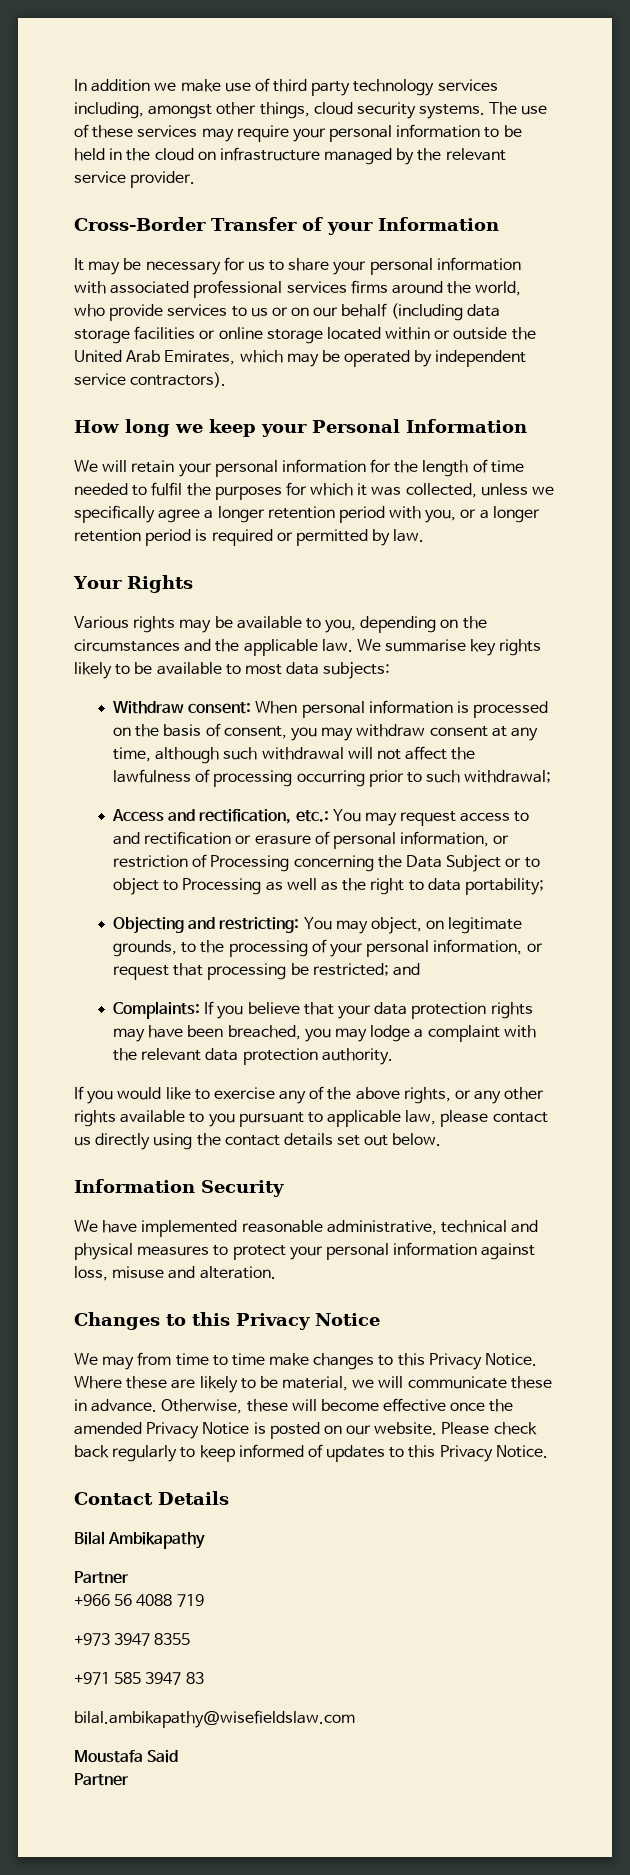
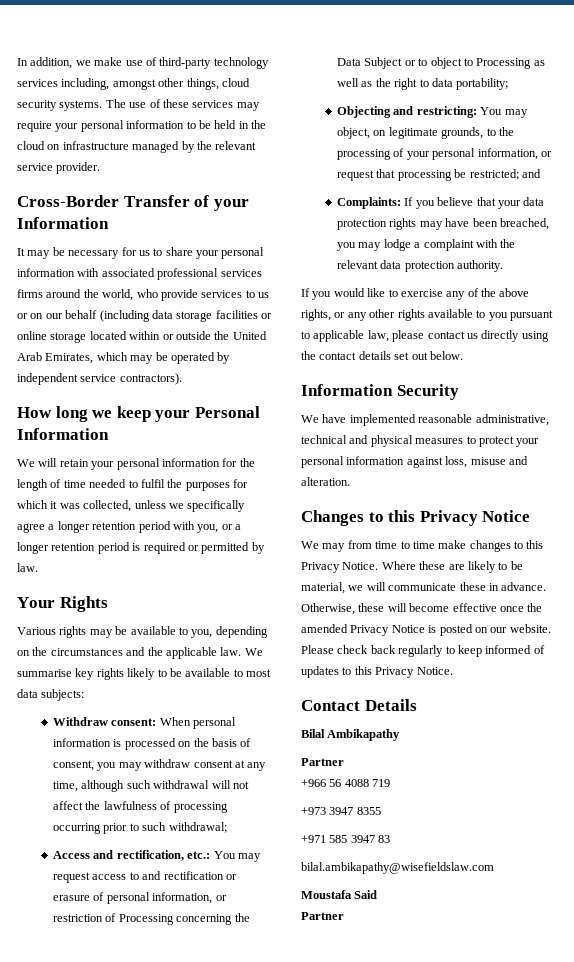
- In addition we make use of third party technology services including, amongst other things, cloud security systems.
+ In addition, we make use of third-party technology services including, amongst other things, cloud security systems.

